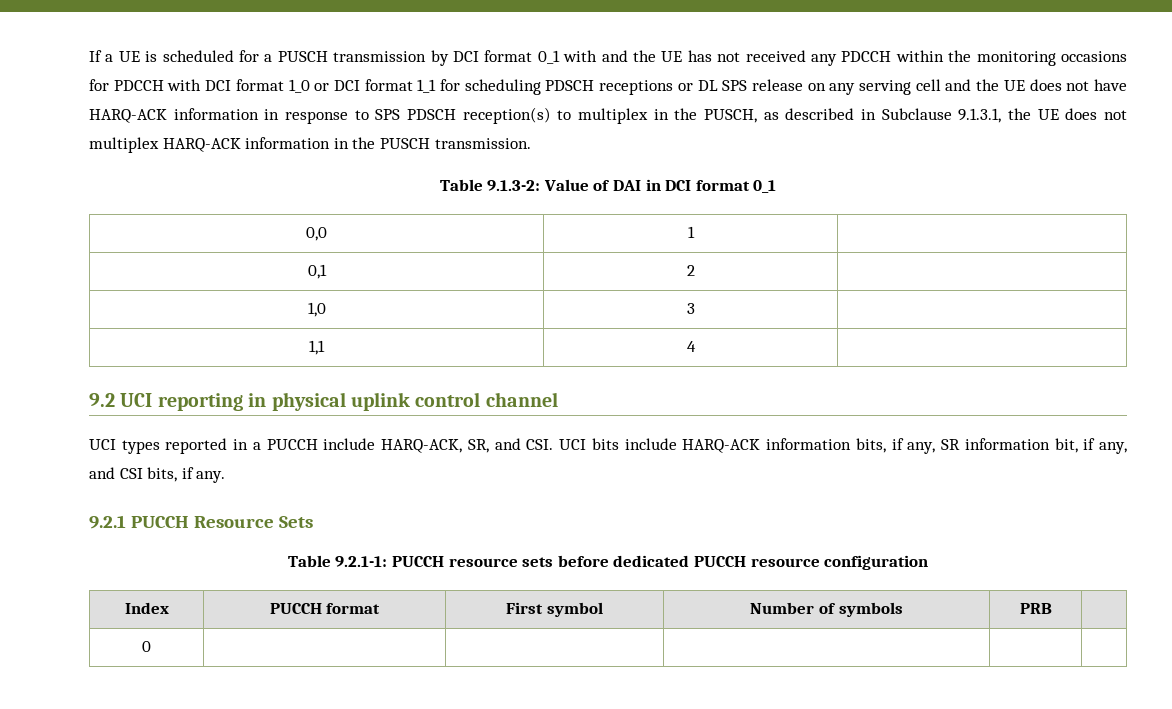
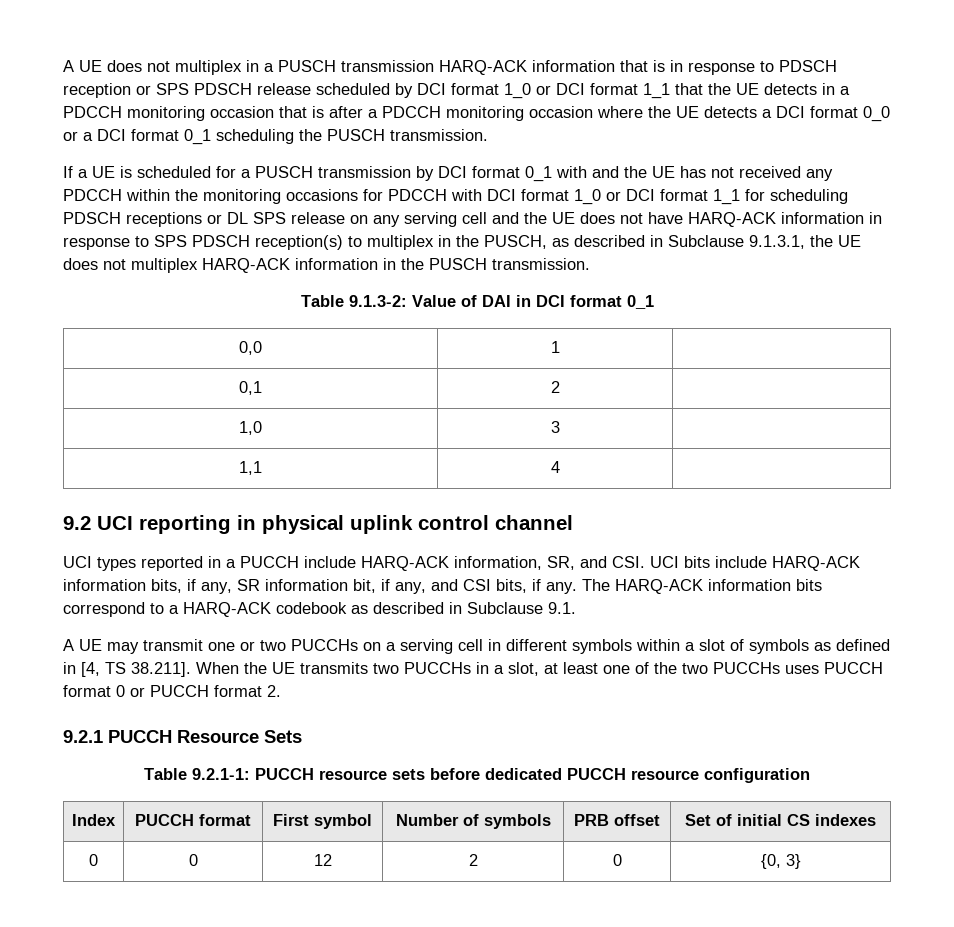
+ A UE does not multiplex in a PUSCH transmission HARQ-ACK information that is in response to PDSCH reception or SPS PDSCH release scheduled by DCI format 1_0 or DCI format 1_1 that the UE detects in a PDCCH monitoring occasion that is after a PDCCH monitoring occasion where the UE detects a DCI format 0_0 or a DCI format 0_1 scheduling the PUSCH transmission.
- UCI types reported in a PUCCH include HARQ-ACK, SR, and CSI. UCI bits include HARQ-ACK information bits, if any, SR information bit, if any, and CSI bits, if any.
+ UCI types reported in a PUCCH include HARQ-ACK information, SR, and CSI. UCI bits include HARQ-ACK information bits, if any, SR information bit, if any, and CSI bits, if any. The HARQ-ACK information bits correspond to a HARQ-ACK codebook as described in Subclause 9.1.
+ A UE may transmit one or two PUCCHs on a serving cell in different symbols within a slot of symbols as defined in [4, TS 38.211]. When the UE transmits two PUCCHs in a slot, at least one of the two PUCCHs uses PUCCH format 0 or PUCCH format 2.
- Index | PUCCH format | First symbol | Number of symbols | PRB |
- 0 | | | | |
+ Index | PUCCH format | First symbol | Number of symbols | PRB offset | Set of initial CS indexes
+ 0 | 0 | 12 | 2 | 0 | {0, 3}

